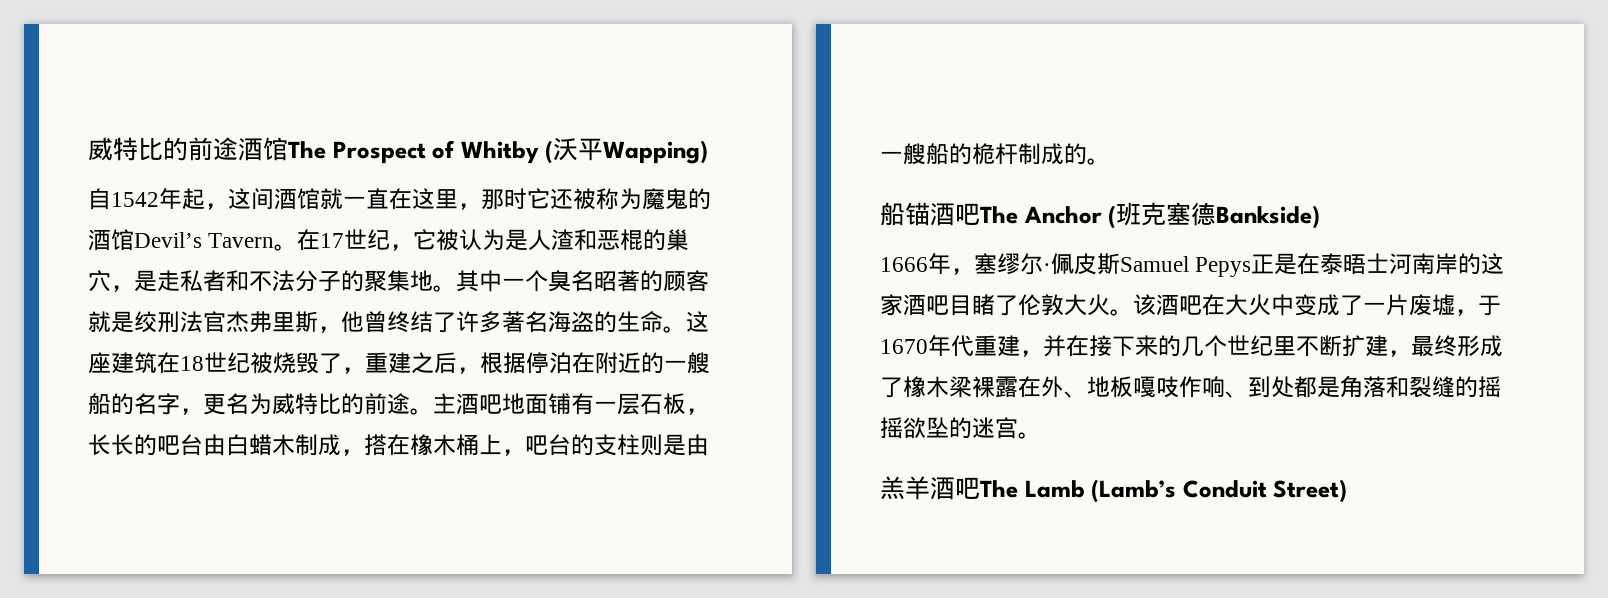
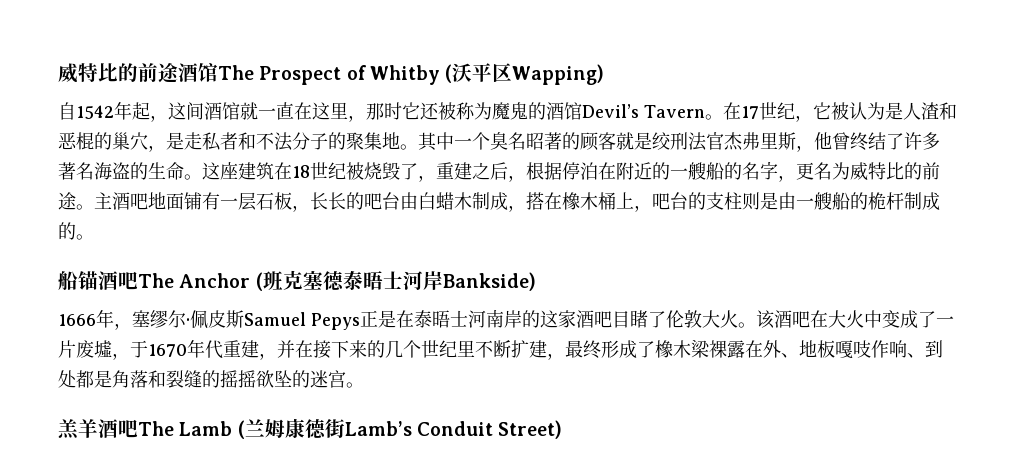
- 威特比的前途酒馆The Prospect of Whitby (沃平Wapping)
+ 威特比的前途酒馆The Prospect of Whitby (沃平区Wapping)
- 船锚酒吧The Anchor (班克塞德Bankside)
+ 船锚酒吧The Anchor (班克塞德泰晤士河岸Bankside)
- 羔羊酒吧The Lamb (Lamb’s Conduit Street)
+ 羔羊酒吧The Lamb (兰姆康德街Lamb’s Conduit Street)

